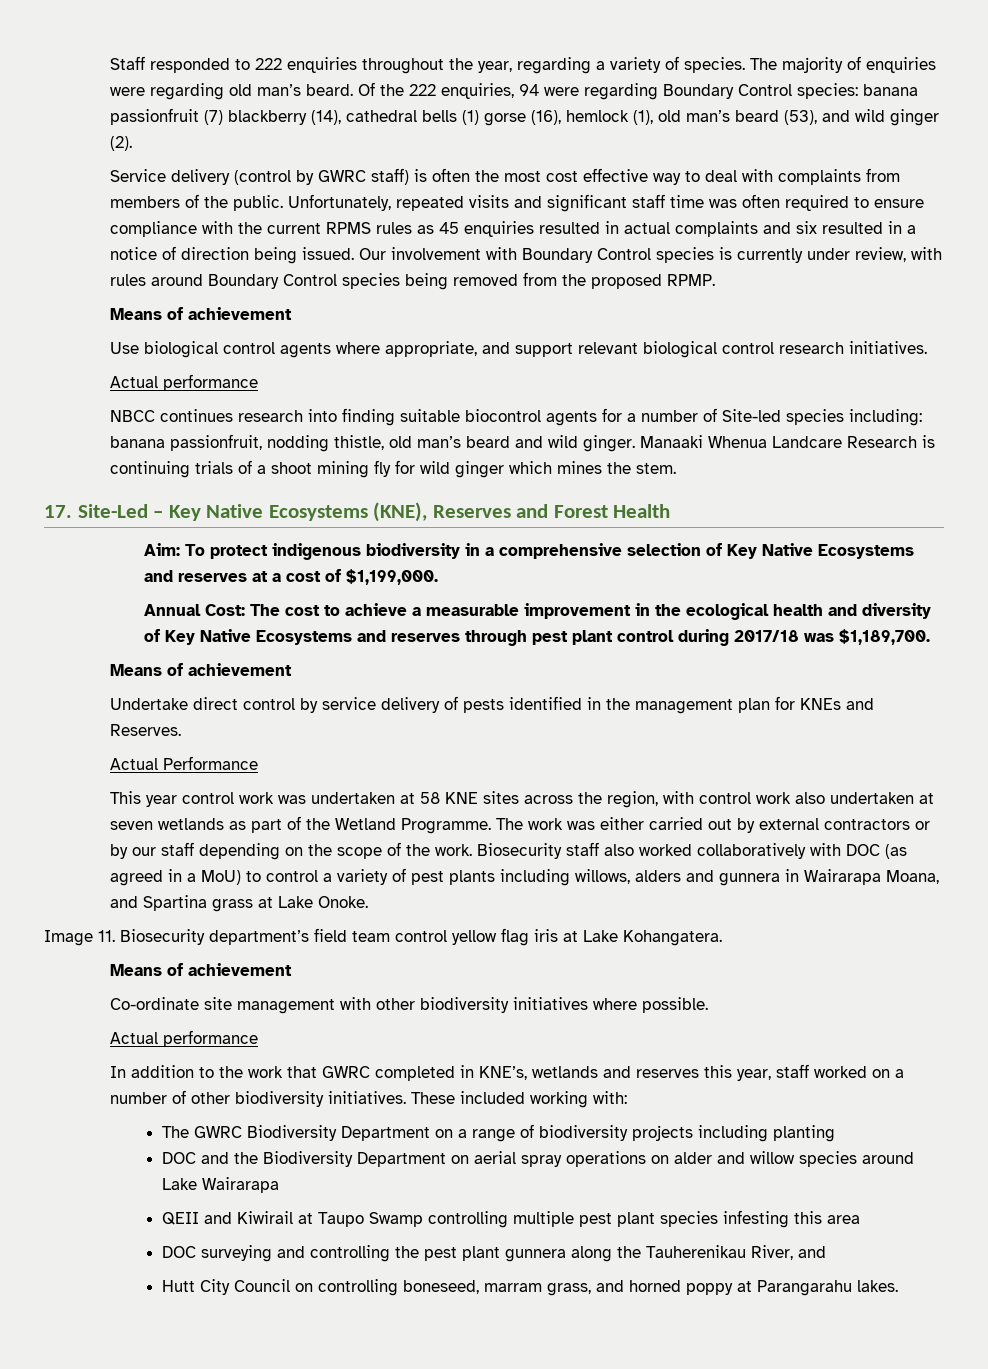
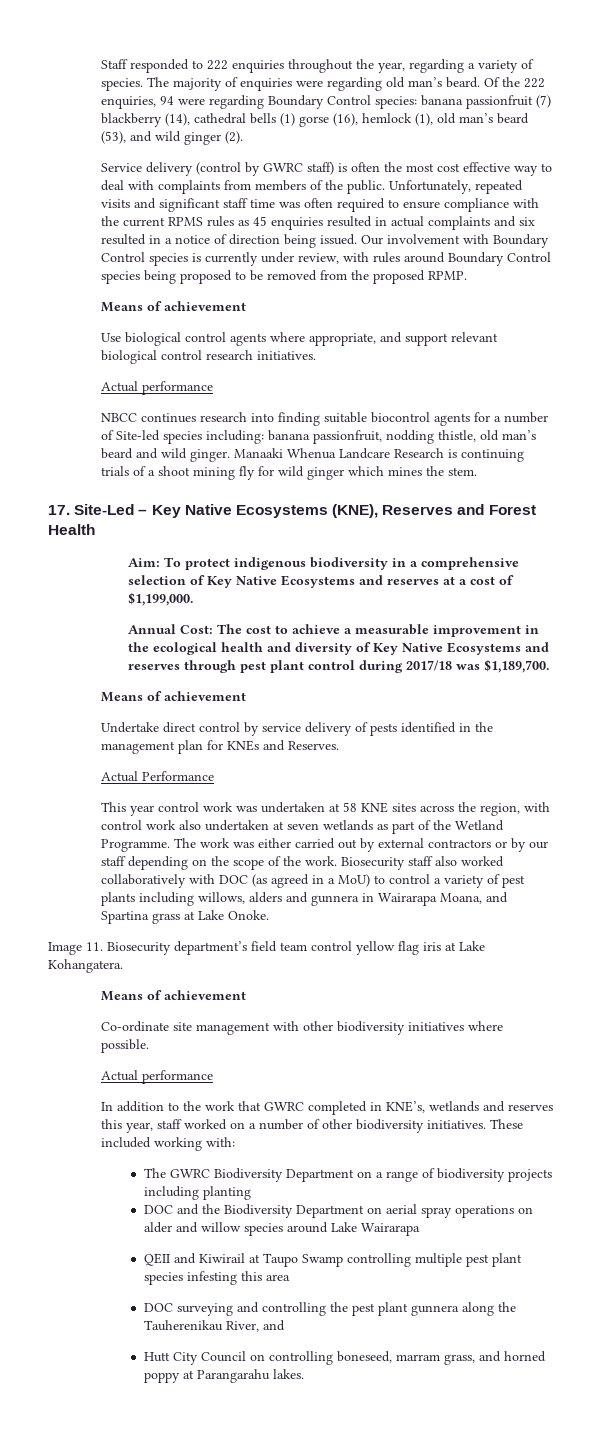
- Our involvement with Boundary Control species is currently under review, with rules around Boundary Control species being removed from the proposed RPMP.
+ Our involvement with Boundary Control species is currently under review, with rules around Boundary Control species being proposed to be removed from the proposed RPMP.

